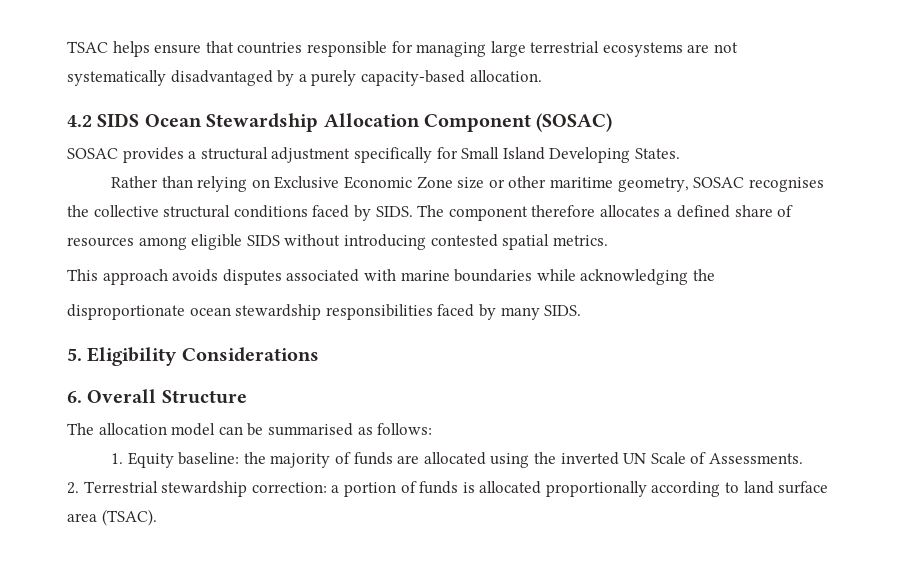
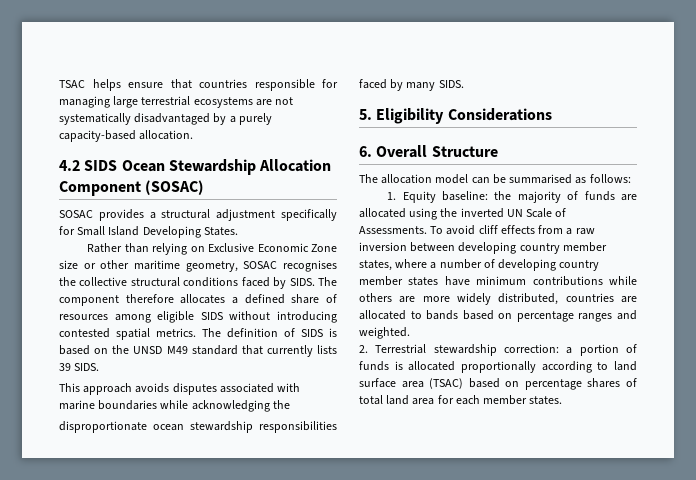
+ The definition of SIDS is based on the UNSD M49 standard that currently lists 39 SIDS.
+ To avoid cliff effects from a raw inversion between developing country member states, where a number of developing country member states have minimum contributions while others are more widely distributed, countries are allocated to bands based on percentage ranges and weighted.
- 2. Terrestrial stewardship correction: a portion of funds is allocated proportionally according to land surface area (TSAC).
+ 2. Terrestrial stewardship correction: a portion of funds is allocated proportionally according to land surface area (TSAC) based on percentage shares of total land area for each member states.

